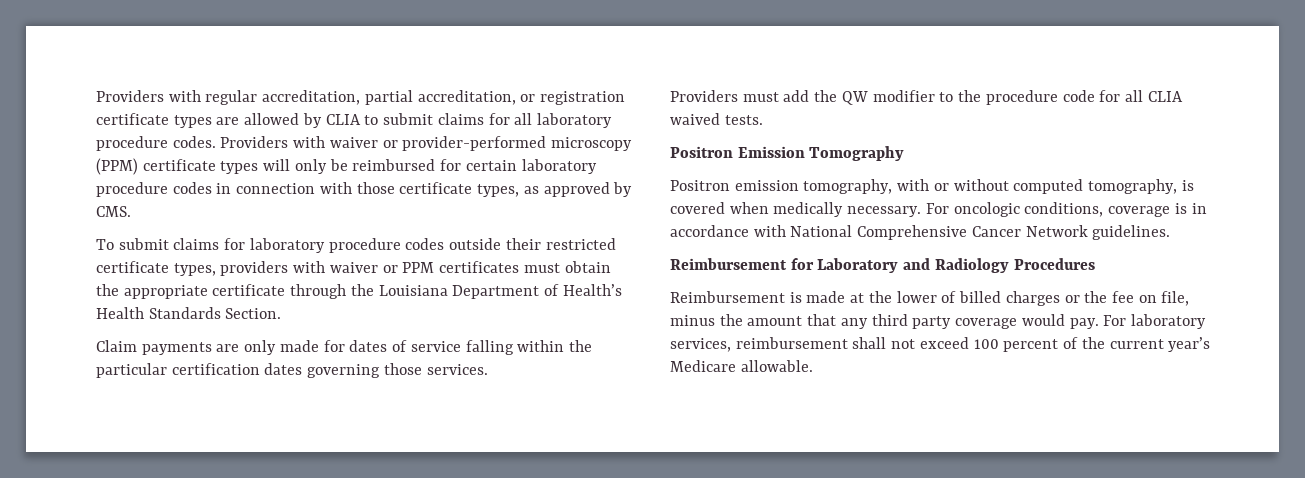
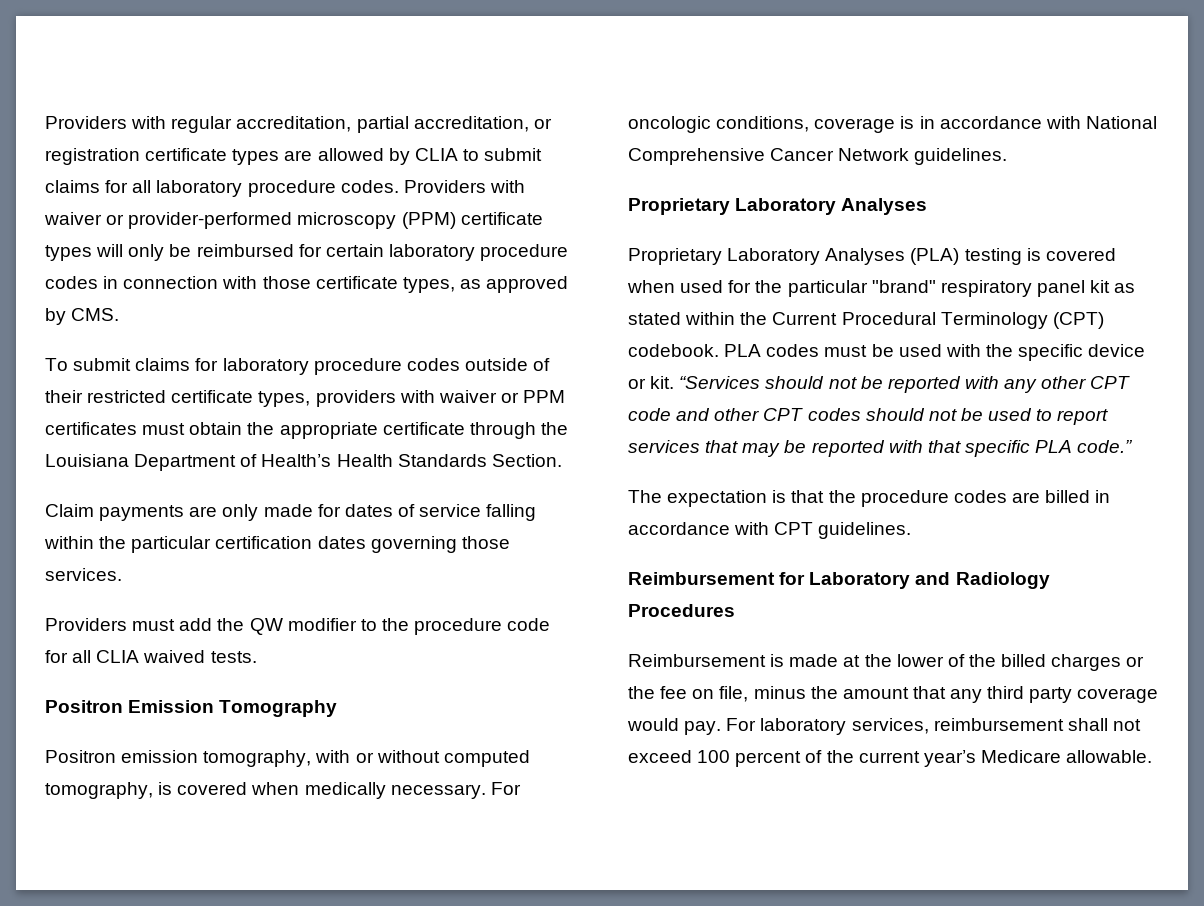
- To submit claims for laboratory procedure codes outside their restricted certificate types, providers with waiver or PPM certificates must obtain the appropriate certificate through the Louisiana Department of Health’s Health Standards Section.
+ To submit claims for laboratory procedure codes outside of their restricted certificate types, providers with waiver or PPM certificates must obtain the appropriate certificate through the Louisiana Department of Health’s Health Standards Section.
  For oncologic conditions, coverage is in accordance with National Comprehensive Cancer Network guidelines.
+ Proprietary Laboratory Analyses
+ Proprietary Laboratory Analyses (PLA) testing is covered when used for the particular "brand" respiratory panel kit as stated within the Current Procedural Terminology (CPT) codebook. PLA codes must be used with the specific device or kit. “Services should not be reported with any other CPT code and other CPT codes should not be used to report services that may be reported with that specific PLA code.”
+ The expectation is that the procedure codes are billed in accordance with CPT guidelines.
- Reimbursement is made at the lower of billed charges or the fee on file, minus the amount that any third party coverage would pay.
+ Reimbursement is made at the lower of the billed charges or the fee on file, minus the amount that any third party coverage would pay.

